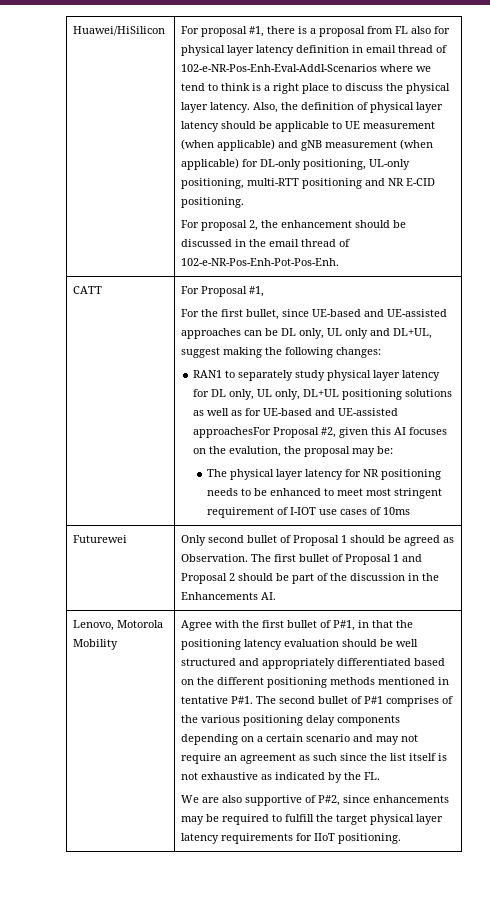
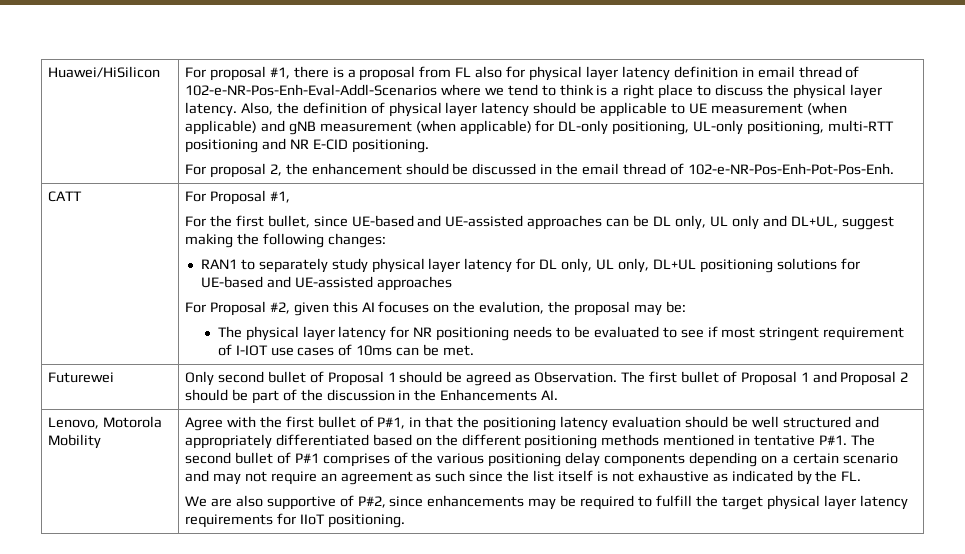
- RAN1 to separately study physical layer latency for DL only, UL only, DL+UL positioning solutions as well as for UE-based and UE-assisted approachesFor Proposal #2, given this AI focuses on the evalution, the proposal may be:
+ RAN1 to separately study physical layer latency for DL only, UL only, DL+UL positioning solutions for UE-based and UE-assisted approaches
+ For Proposal #2, given this AI focuses on the evalution, the proposal may be:
- The physical layer latency for NR positioning needs to be enhanced to meet most stringent requirement of I-IOT use cases of 10ms
+ The physical layer latency for NR positioning needs to be evaluated to see if most stringent requirement of I-IOT use cases of 10ms can be met.

